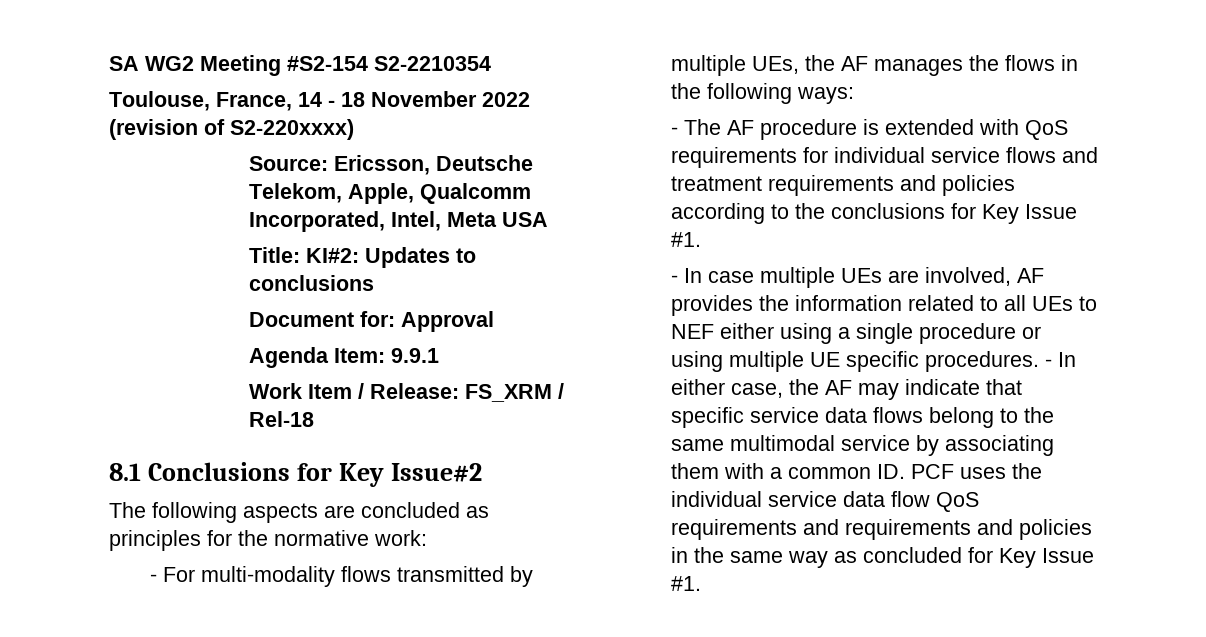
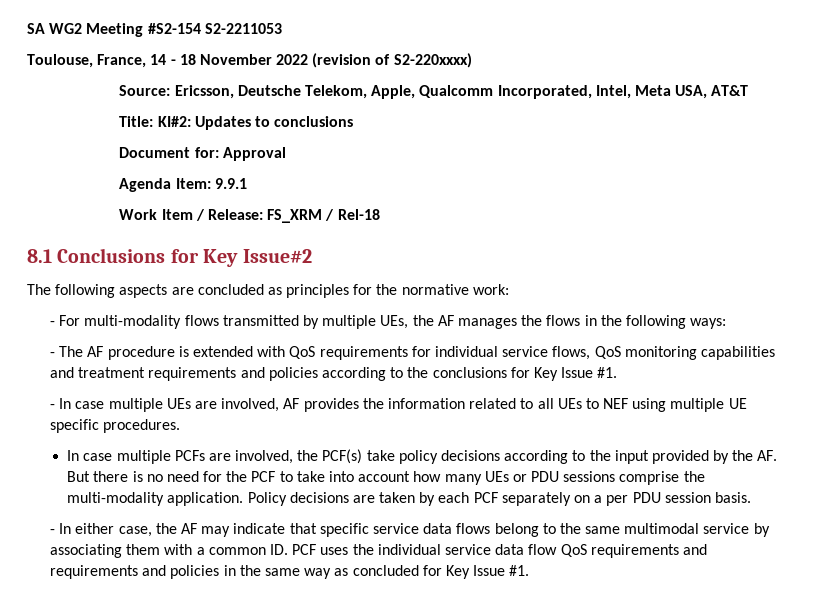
- SA WG2 Meeting #S2-154 S2-2210354
+ SA WG2 Meeting #S2-154 S2-2211053
- Source: Ericsson, Deutsche Telekom, Apple, Qualcomm Incorporated, Intel, Meta USA
+ Source: Ericsson, Deutsche Telekom, Apple, Qualcomm Incorporated, Intel, Meta USA, AT&T
- - The AF procedure is extended with QoS requirements for individual service flows and treatment requirements and policies according to the conclusions for Key Issue #1.
+ - The AF procedure is extended with QoS requirements for individual service flows, QoS monitoring capabilities and treatment requirements and policies according to the conclusions for Key Issue #1.
- - In case multiple UEs are involved, AF provides the information related to all UEs to NEF either using a single procedure or using multiple UE specific procedures. - In either case, the AF may indicate that specific service data flows belong to the same multimodal service by associating them with a common ID. PCF uses the individual service data flow QoS requirements and requirements and policies in the same way as concluded for Key Issue #1.
+ - In case multiple UEs are involved, AF provides the information related to all UEs to NEF using multiple UE specific procedures.
+ In case multiple PCFs are involved, the PCF(s) take policy decisions according to the input provided by the AF. But there is no need for the PCF to take into account how many UEs or PDU sessions comprise the multi-modality application. Policy decisions are taken by each PCF separately on a per PDU session basis.
+ - In either case, the AF may indicate that specific service data flows belong to the same multimodal service by associating them with a common ID. PCF uses the individual service data flow QoS requirements and requirements and policies in the same way as concluded for Key Issue #1.

